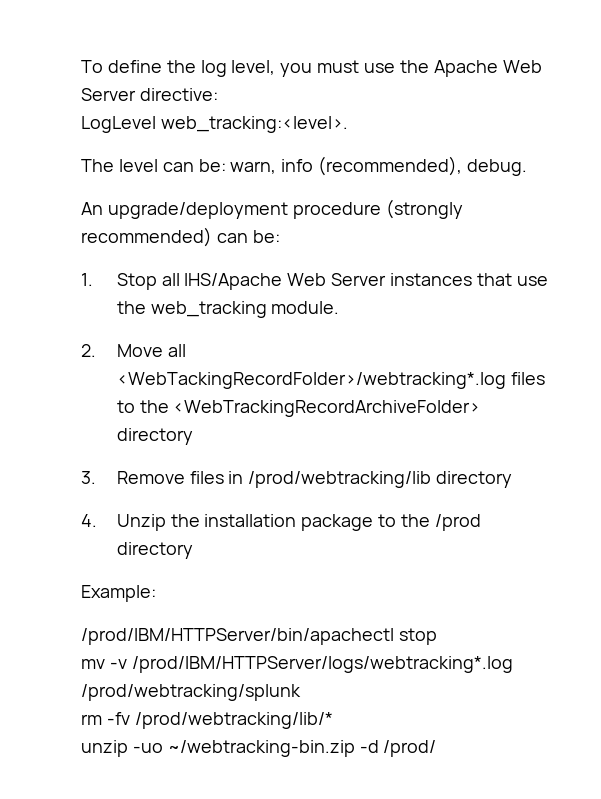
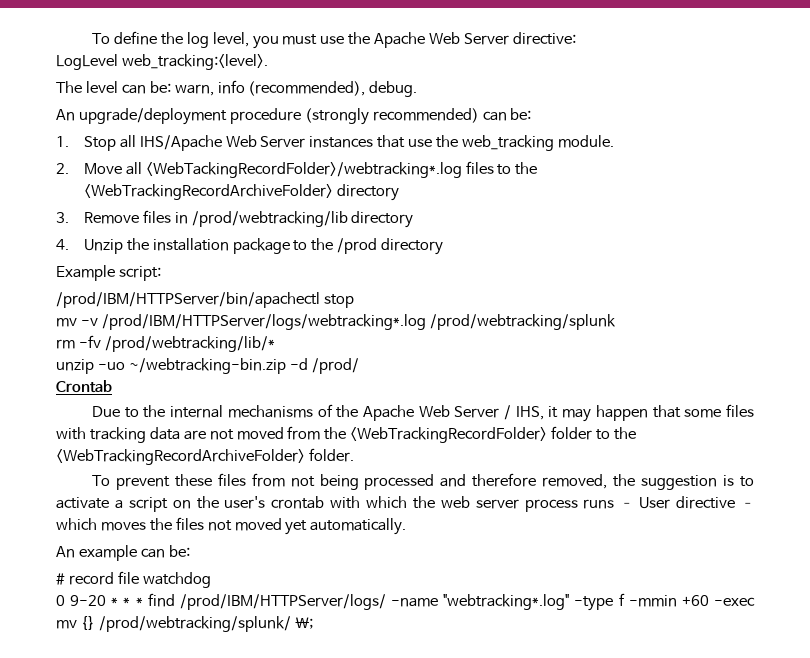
- Example:
+ Example script:
+ Crontab
+ Due to the internal mechanisms of the Apache Web Server / IHS, it may happen that some files with tracking data are not moved from the <WebTrackingRecordFolder> folder to the <WebTrackingRecordArchiveFolder> folder.
+ To prevent these files from not being processed and therefore removed, the suggestion is to activate a script on the user's crontab with which the web server process runs – User directive – which moves the files not moved yet automatically.
+ An example can be:
+ # record file watchdog
+ 0 9-20 * * * find /prod/IBM/HTTPServer/logs/ -name "webtracking*.log" -type f -mmin +60 -exec mv {} /prod/webtracking/splunk/ \;

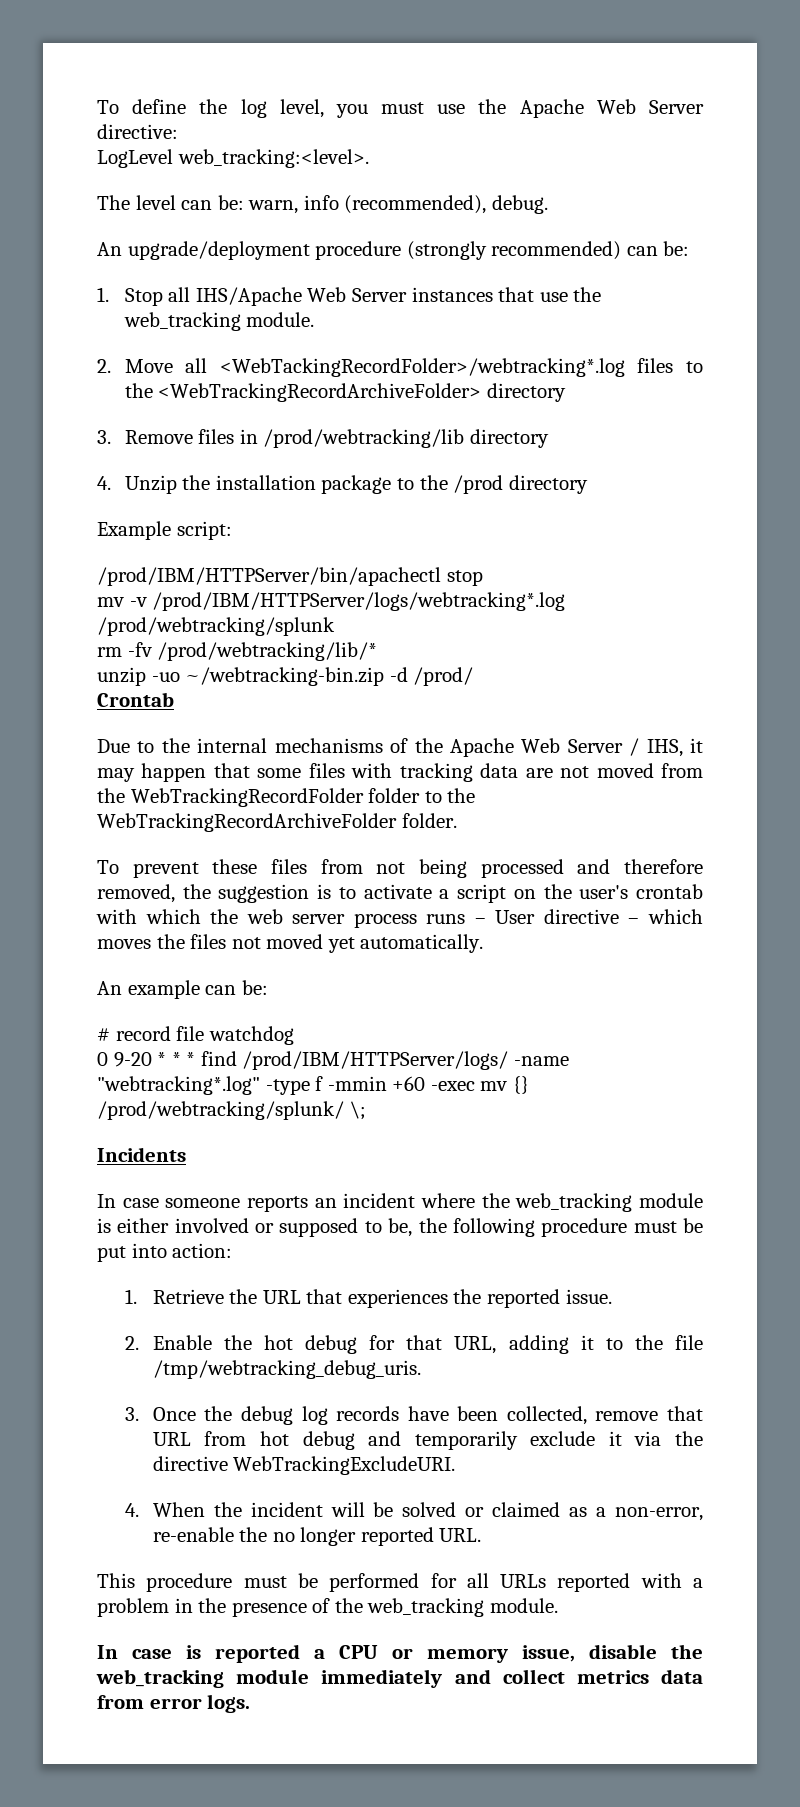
- Due to the internal mechanisms of the Apache Web Server / IHS, it may happen that some files with tracking data are not moved from the <WebTrackingRecordFolder> folder to the <WebTrackingRecordArchiveFolder> folder.
+ Due to the internal mechanisms of the Apache Web Server / IHS, it may happen that some files with tracking data are not moved from the WebTrackingRecordFolder folder to the WebTrackingRecordArchiveFolder folder.
+ Incidents
+ In case someone reports an incident where the web_tracking module is either involved or supposed to be, the following procedure must be put into action:
+ 1. Retrieve the URL that experiences the reported issue.
+ 2. Enable the hot debug for that URL, adding it to the file /tmp/webtracking_debug_uris.
+ 3. Once the debug log records have been collected, remove that URL from hot debug and temporarily exclude it via the directive WebTrackingExcludeURI.
+ 4. When the incident will be solved or claimed as a non-error, re-enable the no longer reported URL.
+ This procedure must be performed for all URLs reported with a problem in the presence of the web_tracking module.
+ In case is reported a CPU or memory issue, disable the web_tracking module immediately and collect metrics data from error logs.

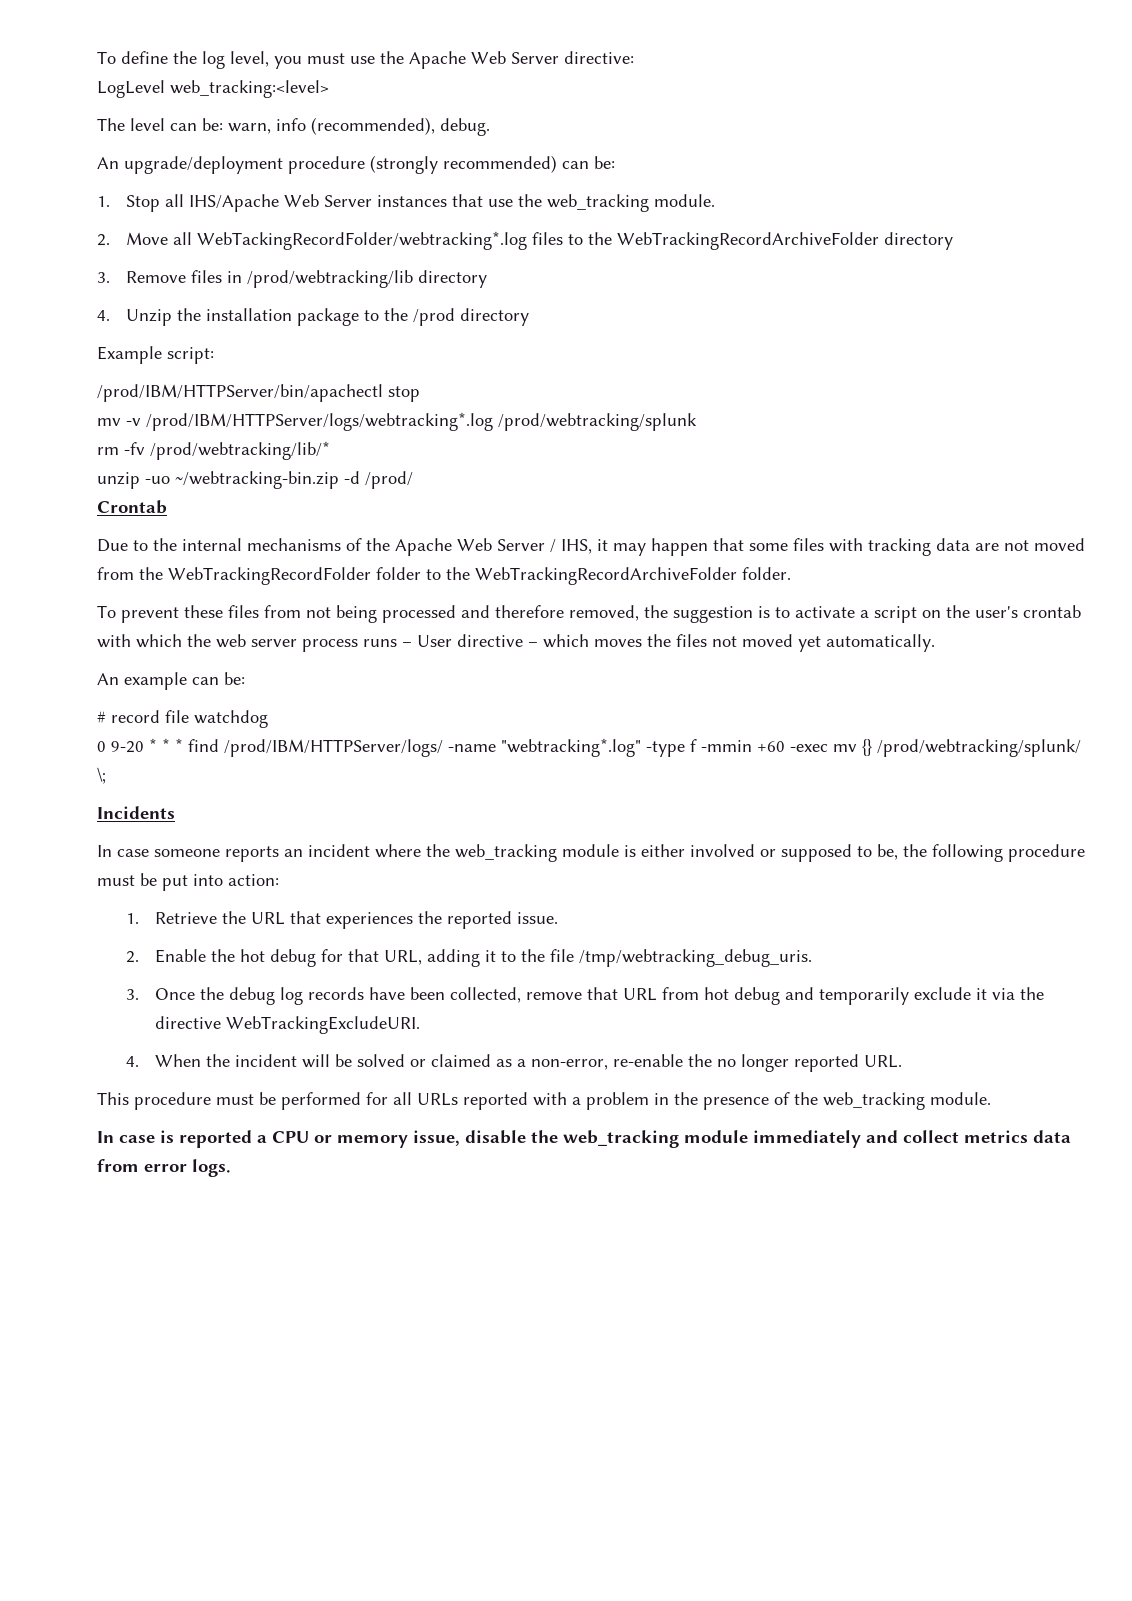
- LogLevel web_tracking:<level>.
+ LogLevel web_tracking:<level>
- 2. Move all <WebTackingRecordFolder>/webtracking*.log files to the <WebTrackingRecordArchiveFolder> directory
+ 2. Move all WebTackingRecordFolder/webtracking*.log files to the WebTrackingRecordArchiveFolder directory

